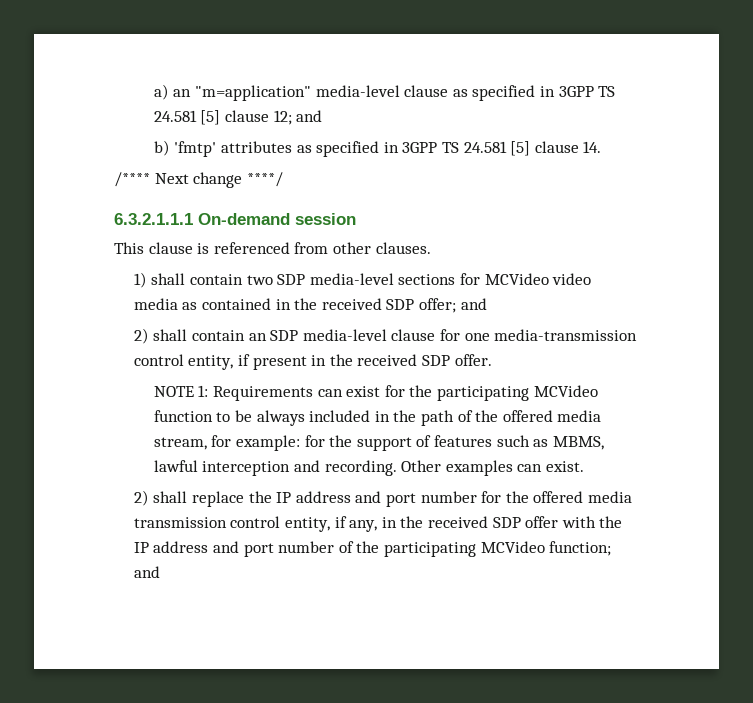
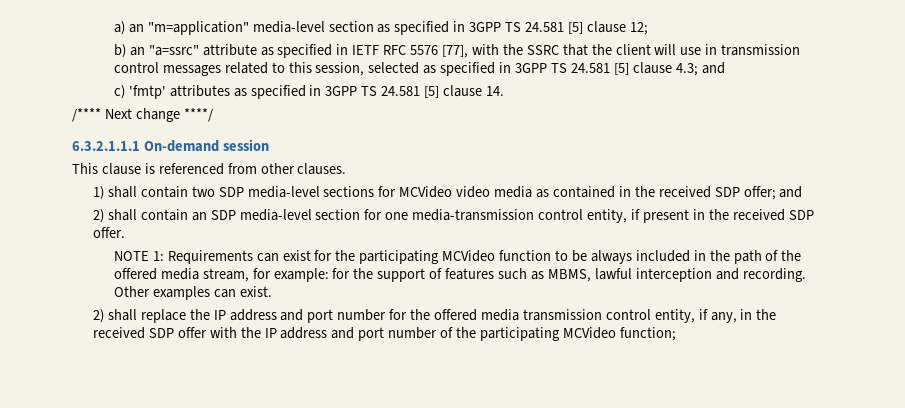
- a) an "m=application" media-level clause as specified in 3GPP TS 24.581 [5] clause 12; and
- b) 'fmtp' attributes as specified in 3GPP TS 24.581 [5] clause 14.
+ a) an "m=application" media-level section as specified in 3GPP TS 24.581 [5] clause 12;
+ b) an "a=ssrc" attribute as specified in IETF RFC 5576 [77], with the SSRC that the client will use in transmission control messages related to this session, selected as specified in 3GPP TS 24.581 [5] clause 4.3; and
+ c) 'fmtp' attributes as specified in 3GPP TS 24.581 [5] clause 14.
- 2) shall contain an SDP media-level clause for one media-transmission control entity, if present in the received SDP offer.
+ 2) shall contain an SDP media-level section for one media-transmission control entity, if present in the received SDP offer.
- 2) shall replace the IP address and port number for the offered media transmission control entity, if any, in the received SDP offer with the IP address and port number of the participating MCVideo function; and
+ 2) shall replace the IP address and port number for the offered media transmission control entity, if any, in the received SDP offer with the IP address and port number of the participating MCVideo function;

